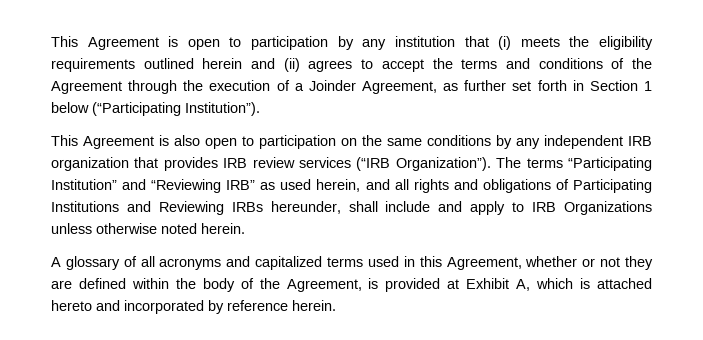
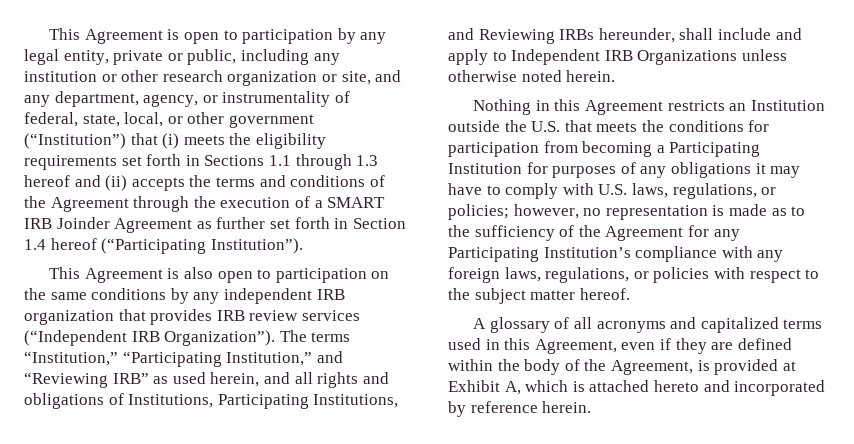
- This Agreement is open to participation by any institution that (i) meets the eligibility requirements outlined herein and (ii) agrees to accept the terms and conditions of the Agreement through the execution of a Joinder Agreement, as further set forth in Section 1 below (“Participating Institution”).
+ This Agreement is open to participation by any legal entity, private or public, including any institution or other research organization or site, and any department, agency, or instrumentality of federal, state, local, or other government (“Institution”) that (i) meets the eligibility requirements set forth in Sections 1.1 through 1.3 hereof and (ii) accepts the terms and conditions of the Agreement through the execution of a SMART IRB Joinder Agreement as further set forth in Section 1.4 hereof (“Participating Institution”).
- This Agreement is also open to participation on the same conditions by any independent IRB organization that provides IRB review services (“IRB Organization”).
+ This Agreement is also open to participation on the same conditions by any independent IRB organization that provides IRB review services (“Independent IRB Organization”).
- The terms “Participating Institution” and “Reviewing IRB” as used herein, and all rights and obligations of Participating Institutions and Reviewing IRBs hereunder, shall include and apply to IRB Organizations unless otherwise noted herein.
+ The terms “Institution,” “Participating Institution,” and “Reviewing IRB” as used herein, and all rights and obligations of Institutions, Participating Institutions, and Reviewing IRBs hereunder, shall include and apply to Independent IRB Organizations unless otherwise noted herein.
+ Nothing in this Agreement restricts an Institution outside the U.S. that meets the conditions for participation from becoming a Participating Institution for purposes of any obligations it may have to comply with U.S. laws, regulations, or policies; however, no representation is made as to the sufficiency of the Agreement for any Participating Institution’s compliance with any foreign laws, regulations, or policies with respect to the subject matter hereof.
- A glossary of all acronyms and capitalized terms used in this Agreement, whether or not they are defined within the body of the Agreement, is provided at Exhibit A, which is attached hereto and incorporated by reference herein.
+ A glossary of all acronyms and capitalized terms used in this Agreement, even if they are defined within the body of the Agreement, is provided at Exhibit A, which is attached hereto and incorporated by reference herein.

